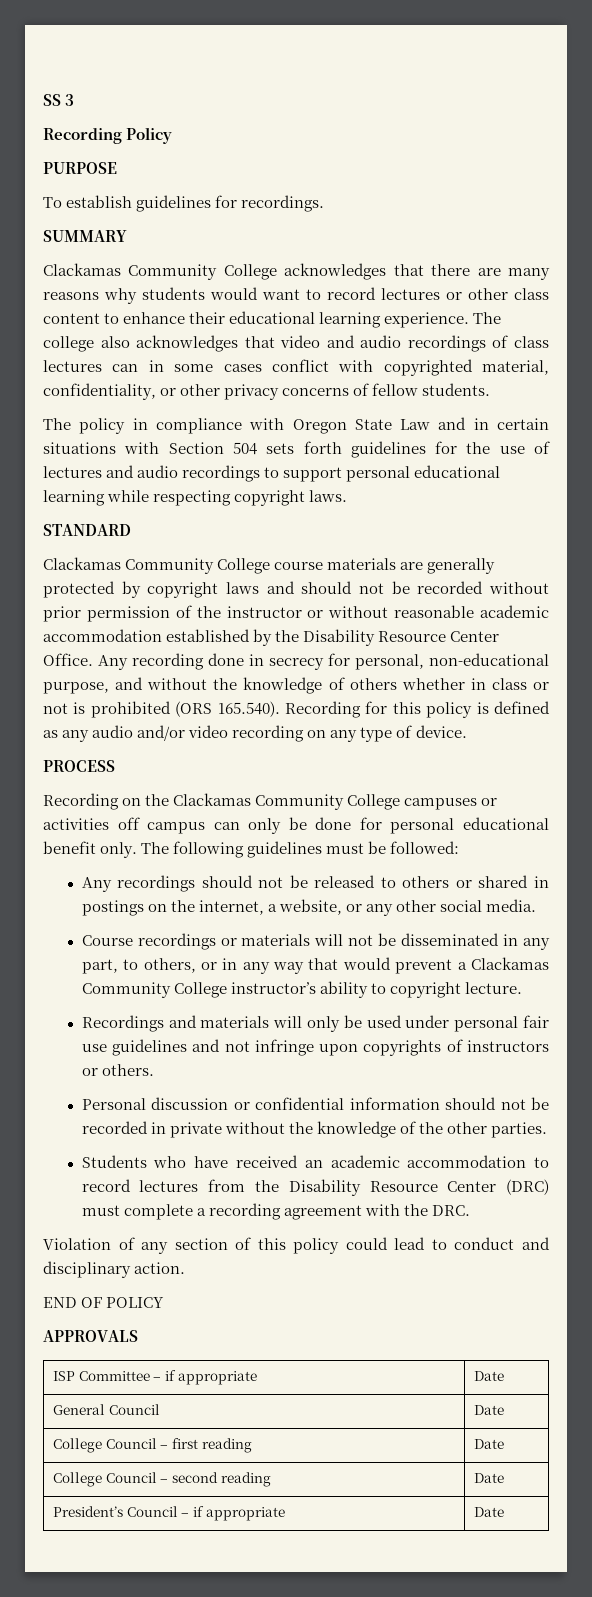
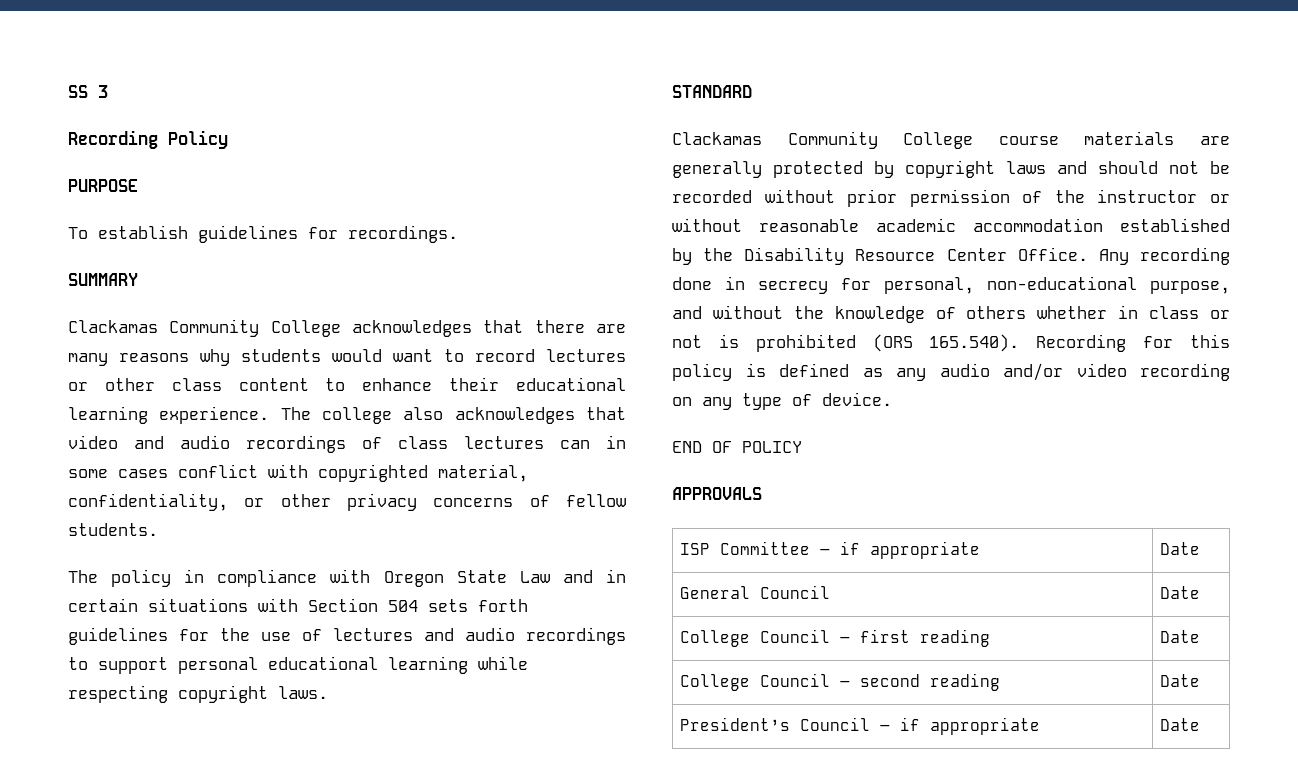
- PROCESS
- Recording on the Clackamas Community College campuses or activities off campus can only be done for personal educational benefit only. The following guidelines must be followed:
- Any recordings should not be released to others or shared in postings on the internet, a website, or any other social media.
- Course recordings or materials will not be disseminated in any part, to others, or in any way that would prevent a Clackamas Community College instructor’s ability to copyright lecture.
- Recordings and materials will only be used under personal fair use guidelines and not infringe upon copyrights of instructors or others.
- Personal discussion or confidential information should not be recorded in private without the knowledge of the other parties.
- Students who have received an academic accommodation to record lectures from the Disability Resource Center (DRC) must complete a recording agreement with the DRC.
- Violation of any section of this policy could lead to conduct and disciplinary action.

